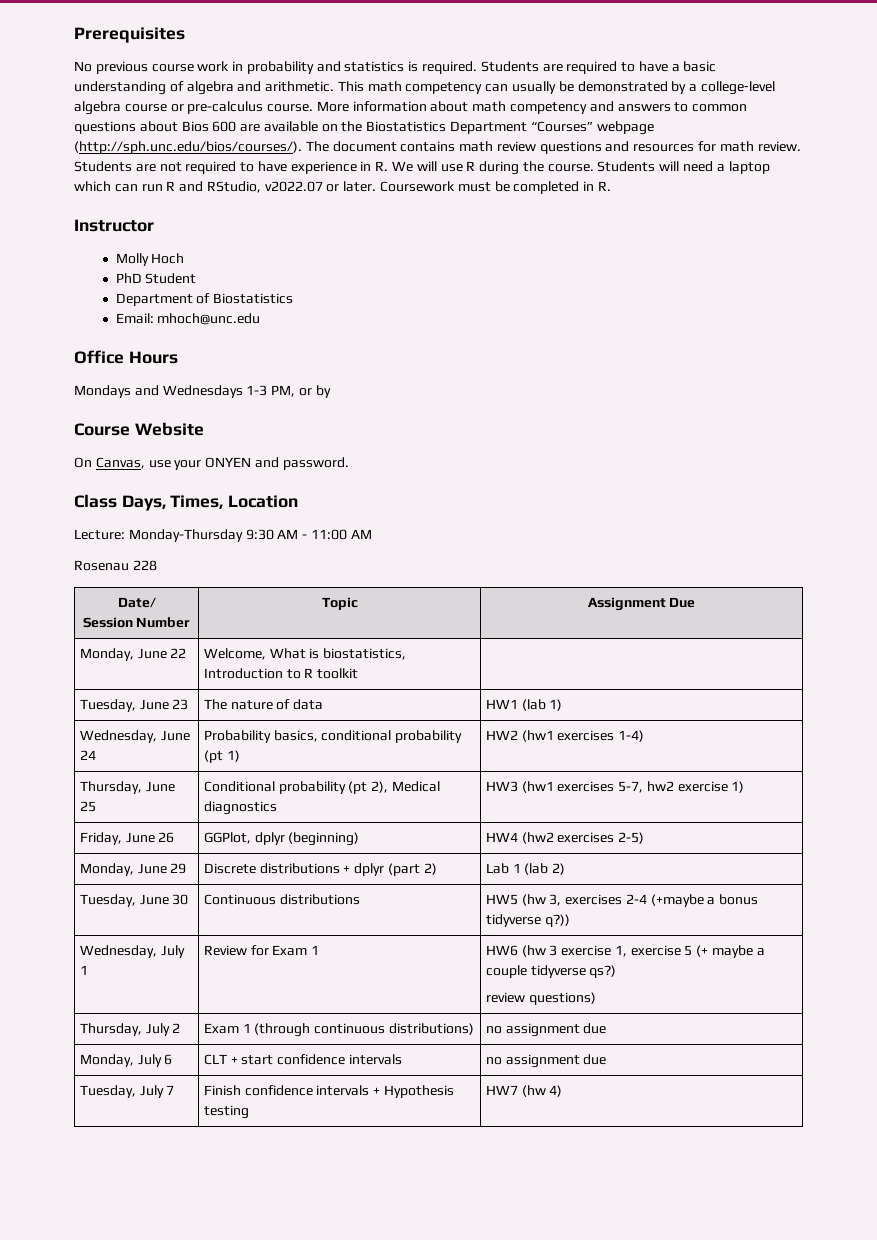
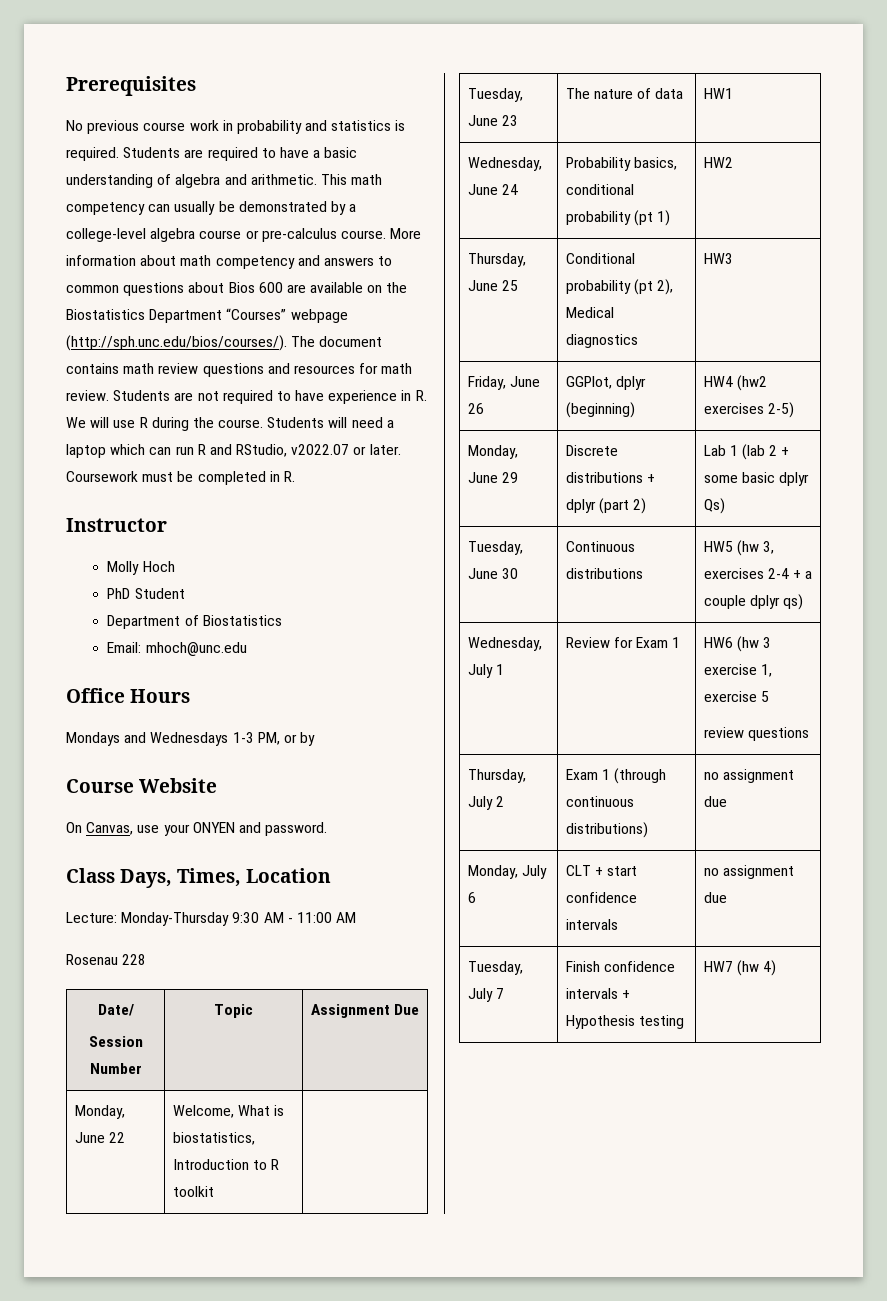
- Tuesday, June 23 | The nature of data | HW1 (lab 1)
+ Tuesday, June 23 | The nature of data | HW1
- Wednesday, June 24 | Probability basics, conditional probability (pt 1) | HW2 (hw1 exercises 1-4)
+ Wednesday, June 24 | Probability basics, conditional probability (pt 1) | HW2
- Thursday, June 25 | Conditional probability (pt 2), Medical diagnostics | HW3 (hw1 exercises 5-7, hw2 exercise 1)
+ Thursday, June 25 | Conditional probability (pt 2), Medical diagnostics | HW3
- Monday, June 29 | Discrete distributions + dplyr (part 2) | Lab 1 (lab 2)
+ Monday, June 29 | Discrete distributions + dplyr (part 2) | Lab 1 (lab 2 + some basic dplyr Qs)
- Tuesday, June 30 | Continuous distributions | HW5 (hw 3, exercises 2-4 (+maybe a bonus tidyverse q?))
+ Tuesday, June 30 | Continuous distributions | HW5 (hw 3, exercises 2-4 + a couple dplyr qs)
- Wednesday, July 1 | Review for Exam 1 | HW6 (hw 3 exercise 1, exercise 5 (+ maybe a couple tidyverse qs?)
- review questions)
+ Wednesday, July 1 | Review for Exam 1 | HW6 (hw 3 exercise 1, exercise 5
+ review questions

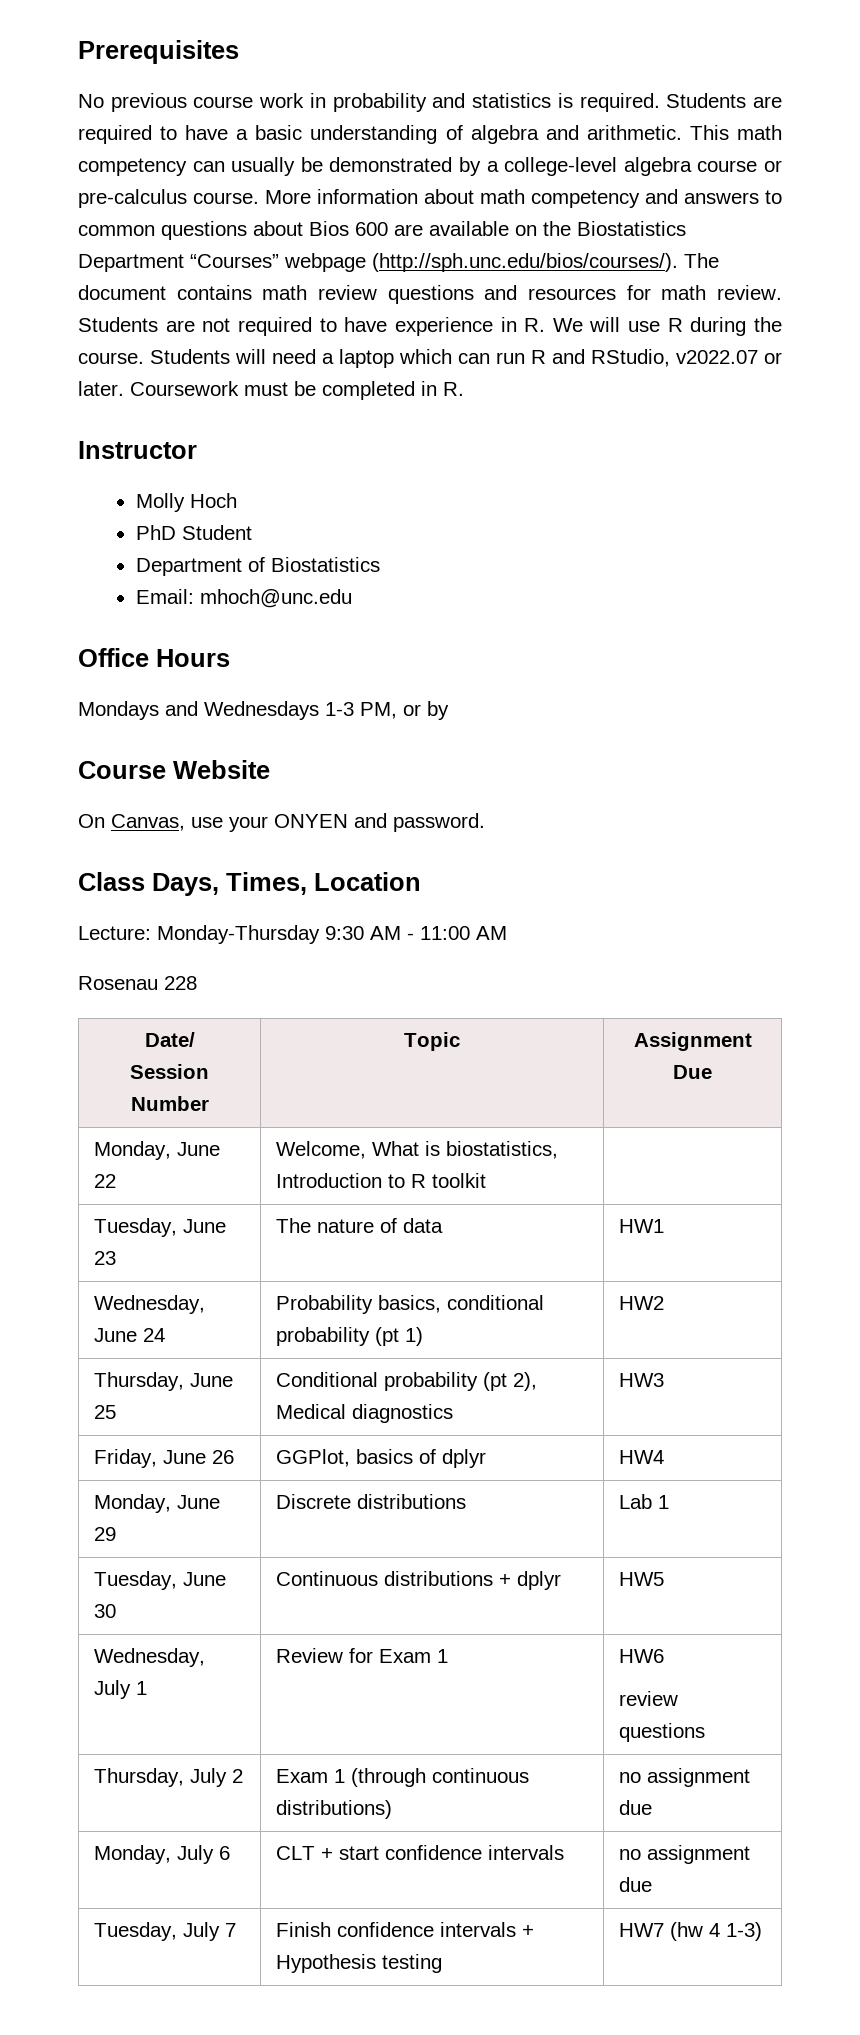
- Friday, June 26 | GGPlot, dplyr (beginning) | HW4 (hw2 exercises 2-5)
+ Friday, June 26 | GGPlot, basics of dplyr | HW4
- Monday, June 29 | Discrete distributions + dplyr (part 2) | Lab 1 (lab 2 + some basic dplyr Qs)
+ Monday, June 29 | Discrete distributions | Lab 1
- Tuesday, June 30 | Continuous distributions | HW5 (hw 3, exercises 2-4 + a couple dplyr qs)
+ Tuesday, June 30 | Continuous distributions + dplyr | HW5
- Wednesday, July 1 | Review for Exam 1 | HW6 (hw 3 exercise 1, exercise 5
+ Wednesday, July 1 | Review for Exam 1 | HW6
- Tuesday, July 7 | Finish confidence intervals + Hypothesis testing | HW7 (hw 4)
+ Tuesday, July 7 | Finish confidence intervals + Hypothesis testing | HW7 (hw 4 1-3)

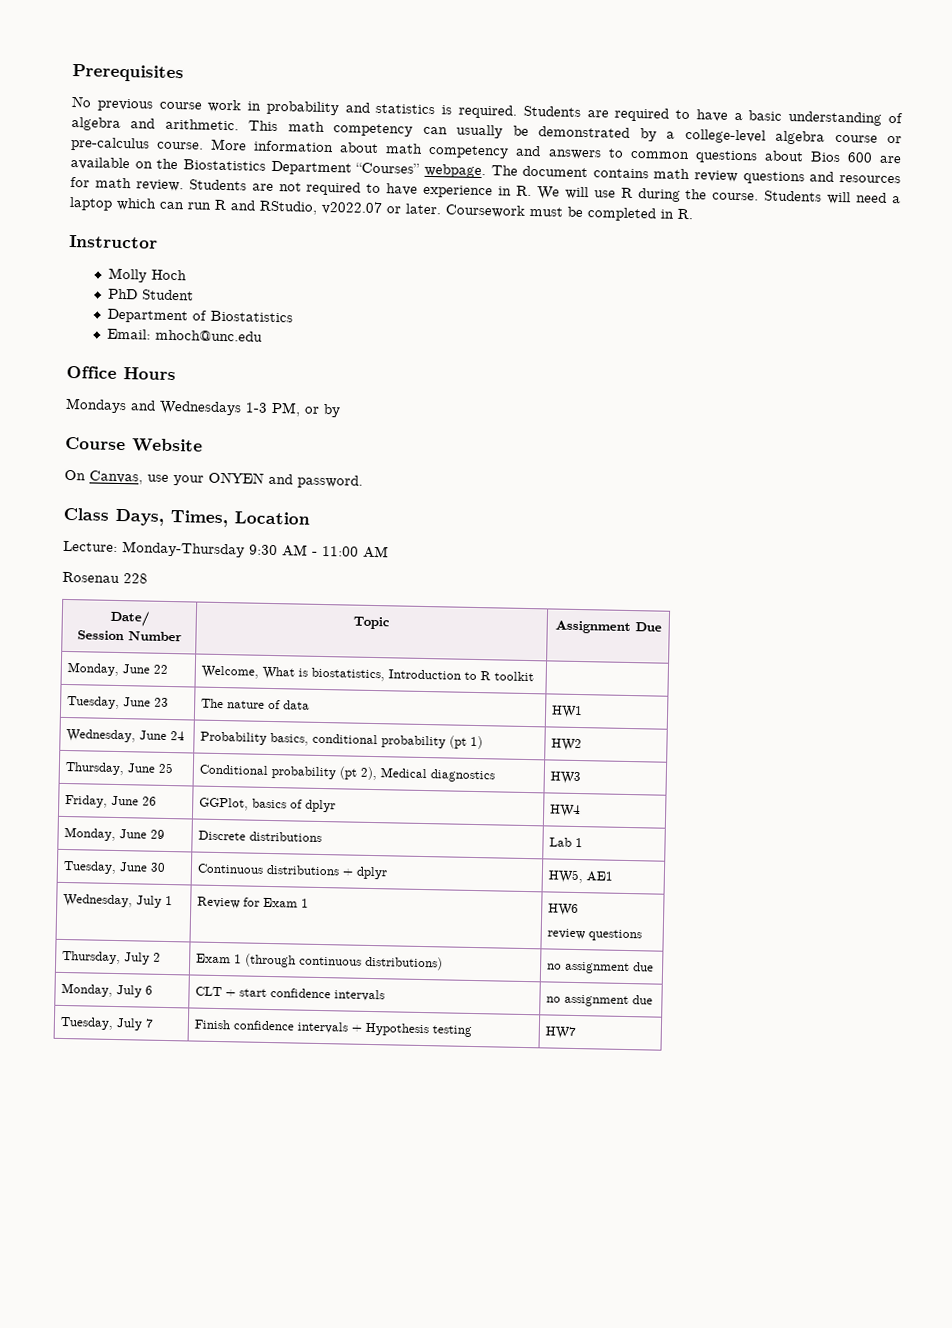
- More information about math competency and answers to common questions about Bios 600 are available on the Biostatistics Department “Courses” webpage (http://sph.unc.edu/bios/courses/). The document contains math review questions and resources for math review.
+ More information about math competency and answers to common questions about Bios 600 are available on the Biostatistics Department “Courses” webpage. The document contains math review questions and resources for math review.
- Tuesday, June 30 | Continuous distributions + dplyr | HW5
+ Tuesday, June 30 | Continuous distributions + dplyr | HW5, AE1
- Tuesday, July 7 | Finish confidence intervals + Hypothesis testing | HW7 (hw 4 1-3)
+ Tuesday, July 7 | Finish confidence intervals + Hypothesis testing | HW7

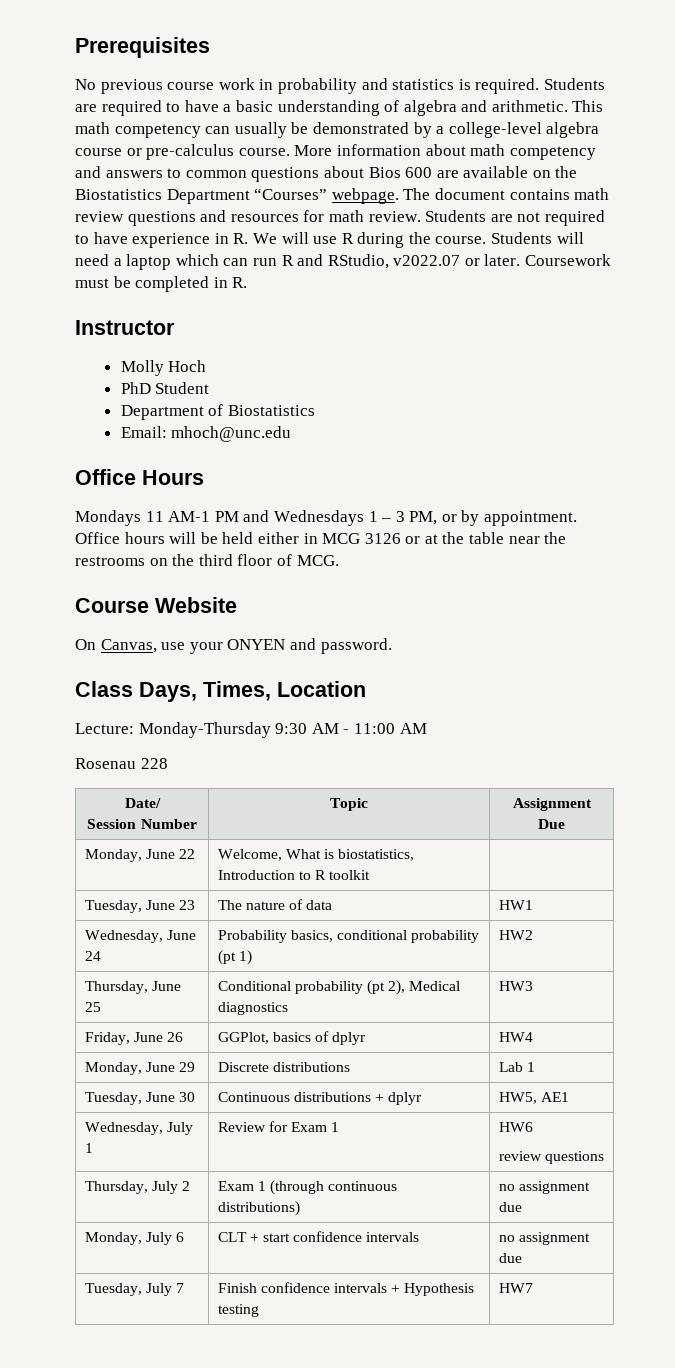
- Mondays and Wednesdays 1-3 PM, or by
+ Mondays 11 AM-1 PM and Wednesdays 1 – 3 PM, or by appointment. Office hours will be held either in MCG 3126 or at the table near the restrooms on the third floor of MCG.

